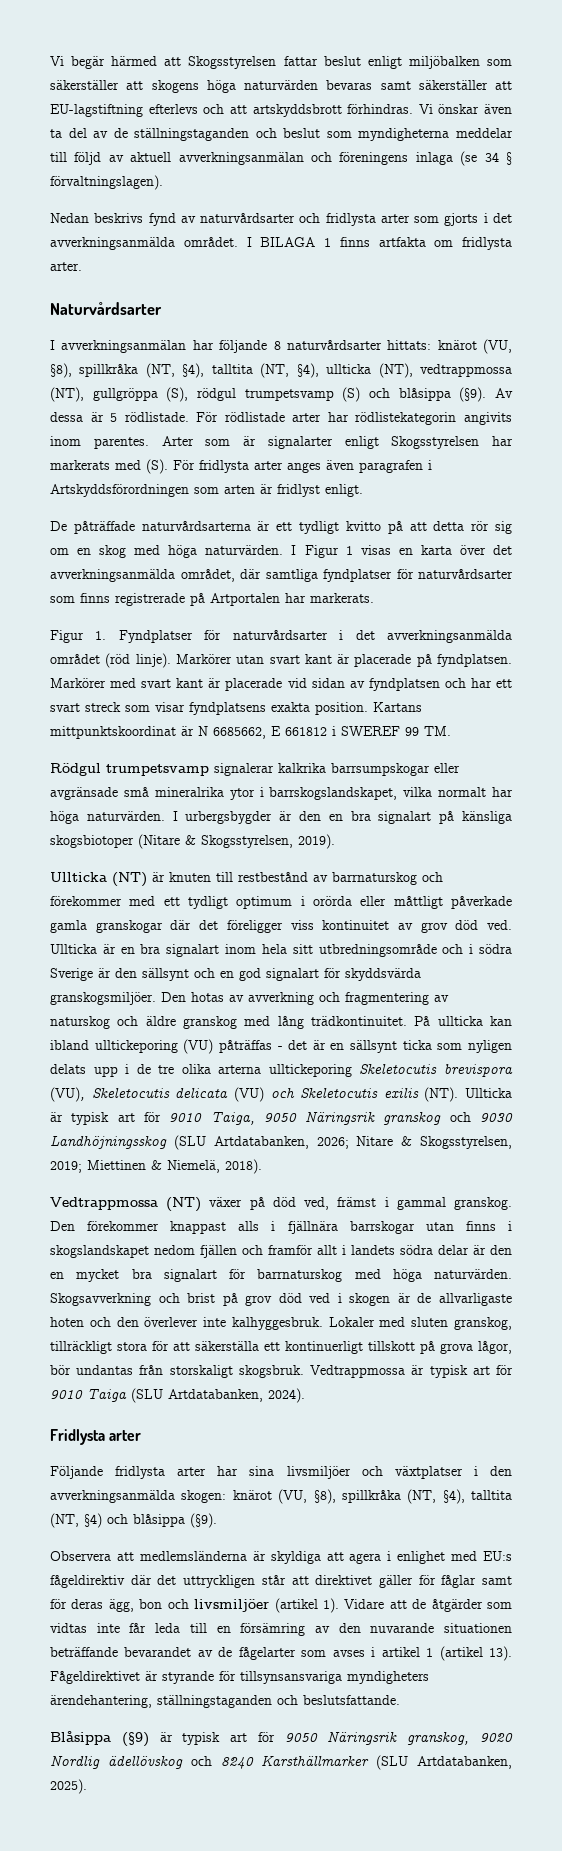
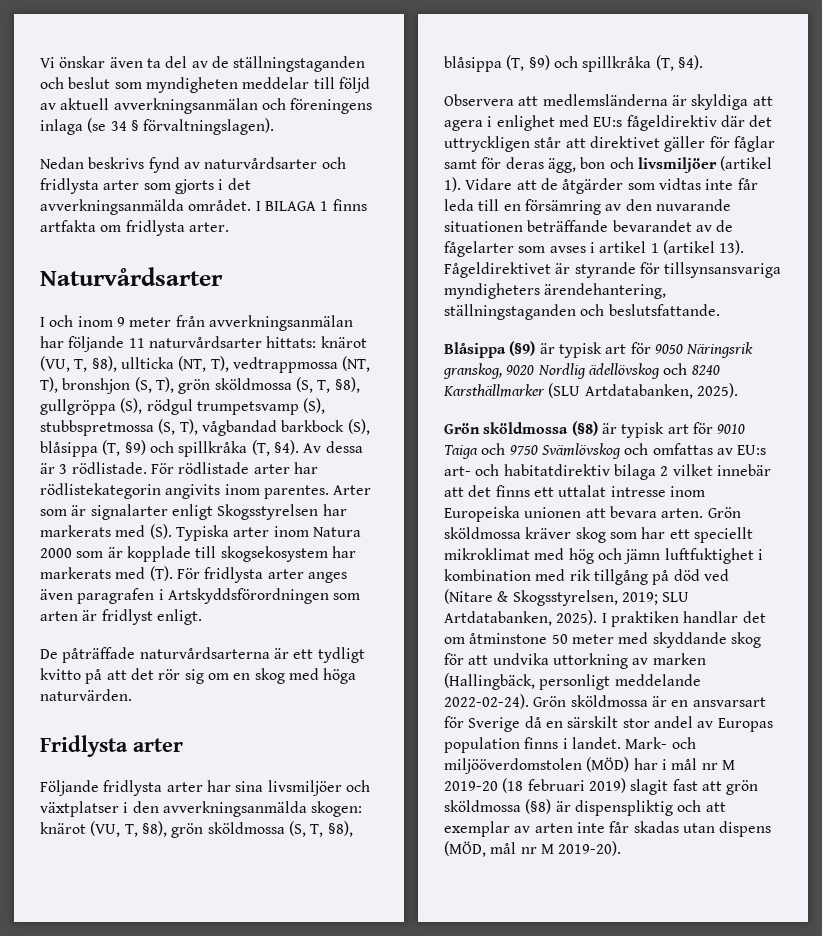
- Vi begär härmed att Skogsstyrelsen fattar beslut enligt miljöbalken som säkerställer att skogens höga naturvärden bevaras samt säkerställer att EU-lagstiftning efterlevs och att artskyddsbrott förhindras. Vi önskar även ta del av de ställningstaganden och beslut som myndigheterna meddelar till följd av aktuell avverkningsanmälan och föreningens inlaga (se 34 § förvaltningslagen).
+ Vi önskar även ta del av de ställningstaganden och beslut som myndigheten meddelar till följd av aktuell avverkningsanmälan och föreningens inlaga (se 34 § förvaltningslagen).
- I avverkningsanmälan har följande 8 naturvårdsarter hittats: knärot (VU, §8), spillkråka (NT, §4), talltita (NT, §4), ullticka (NT), vedtrappmossa (NT), gullgröppa (S), rödgul trumpetsvamp (S) och blåsippa (§9).
+ I och inom 9 meter från avverkningsanmälan har följande 11 naturvårdsarter hittats: knärot (VU, T, §8), ullticka (NT, T), vedtrappmossa (NT, T), bronshjon (S, T), grön sköldmossa (S, T, §8), gullgröppa (S), rödgul trumpetsvamp (S), stubbspretmossa (S, T), vågbandad barkbock (S), blåsippa (T, §9) och spillkråka (T, §4).
- Av dessa är 5 rödlistade.
+ Av dessa är 3 rödlistade.
- Arter som är signalarter enligt Skogsstyrelsen har markerats med (S). För fridlysta arter anges även paragrafen i Artskyddsförordningen som arten är fridlyst enligt.
+ Arter som är signalarter enligt Skogsstyrelsen har markerats med (S). Typiska arter inom Natura 2000 som är kopplade till skogsekosystem har markerats med (T). För fridlysta arter anges även paragrafen i Artskyddsförordningen som arten är fridlyst enligt.
- De påträffade naturvårdsarterna är ett tydligt kvitto på att detta rör sig om en skog med höga naturvärden. I Figur 1 visas en karta över det avverkningsanmälda området, där samtliga fyndplatser för naturvårdsarter som finns registrerade på Artportalen har markerats.
- Figur 1. Fyndplatser för naturvårdsarter i det avverkningsanmälda området (röd linje). Markörer utan svart kant är placerade på fyndplatsen. Markörer med svart kant är placerade vid sidan av fyndplatsen och har ett svart streck som visar fyndplatsens exakta position. Kartans mittpunktskoordinat är N 6685662, E 661812 i SWEREF 99 TM.
- Rödgul trumpetsvamp signalerar kalkrika barrsumpskogar eller avgränsade små mineralrika ytor i barrskogslandskapet, vilka normalt har höga naturvärden. I urbergsbygder är den en bra signalart på känsliga skogsbiotoper (Nitare & Skogsstyrelsen, 2019).
- Ullticka (NT) är knuten till restbestånd av barrnaturskog och förekommer med ett tydligt optimum i orörda eller måttligt påverkade gamla granskogar där det föreligger viss kontinuitet av grov död ved. Ullticka är en bra signalart inom hela sitt utbredningsområde och i södra Sverige är den sällsynt och en god signalart för skyddsvärda granskogsmiljöer. Den hotas av avverkning och fragmentering av naturskog och äldre granskog med lång trädkontinuitet. På ullticka kan ibland ulltickeporing (VU) påträffas - det är en sällsynt ticka som nyligen delats upp i de tre olika arterna ulltickeporing Skeletocutis brevispora (VU), Skeletocutis delicata (VU) och Skeletocutis exilis (NT). Ullticka är typisk art för 9010 Taiga, 9050 Näringsrik granskog och 9030 Landhöjningsskog (SLU Artdatabanken, 2026; Nitare & Skogsstyrelsen, 2019; Miettinen & Niemelä, 2018).
- Vedtrappmossa (NT) växer på död ved, främst i gammal granskog. Den förekommer knappast alls i fjällnära barrskogar utan finns i skogslandskapet nedom fjällen och framför allt i landets södra delar är den en mycket bra signalart för barrnaturskog med höga naturvärden. Skogsavverkning och brist på grov död ved i skogen är de allvarligaste hoten och den överlever inte kalhyggesbruk. Lokaler med sluten granskog, tillräckligt stora för att säkerställa ett kontinuerligt tillskott på grova lågor, bör undantas från storskaligt skogsbruk. Vedtrappmossa är typisk art för 9010 Taiga (SLU Artdatabanken, 2024).
+ De påträffade naturvårdsarterna är ett tydligt kvitto på att det rör sig om en skog med höga naturvärden.
- Följande fridlysta arter har sina livsmiljöer och växtplatser i den avverkningsanmälda skogen: knärot (VU, §8), spillkråka (NT, §4), talltita (NT, §4) och blåsippa (§9).
+ Följande fridlysta arter har sina livsmiljöer och växtplatser i den avverkningsanmälda skogen: knärot (VU, T, §8), grön sköldmossa (S, T, §8), blåsippa (T, §9) och spillkråka (T, §4).
+ Grön sköldmossa (§8) är typisk art för 9010 Taiga och 9750 Svämlövskog och omfattas av EU:s art- och habitatdirektiv bilaga 2 vilket innebär att det finns ett uttalat intresse inom Europeiska unionen att bevara arten. Grön sköldmossa kräver skog som har ett speciellt mikroklimat med hög och jämn luftfuktighet i kombination med rik tillgång på död ved (Nitare & Skogsstyrelsen, 2019; SLU Artdatabanken, 2025). I praktiken handlar det om åtminstone 50 meter med skyddande skog för att undvika uttorkning av marken (Hallingbäck, personligt meddelande 2022-02-24). Grön sköldmossa är en ansvarsart för Sverige då en särskilt stor andel av Europas population finns i landet. Mark- och miljööverdomstolen (MÖD) har i mål nr M 2019-20 (18 februari 2019) slagit fast att grön sköldmossa (§8) är dispenspliktig och att exemplar av arten inte får skadas utan dispens (MÖD, mål nr M 2019-20).

